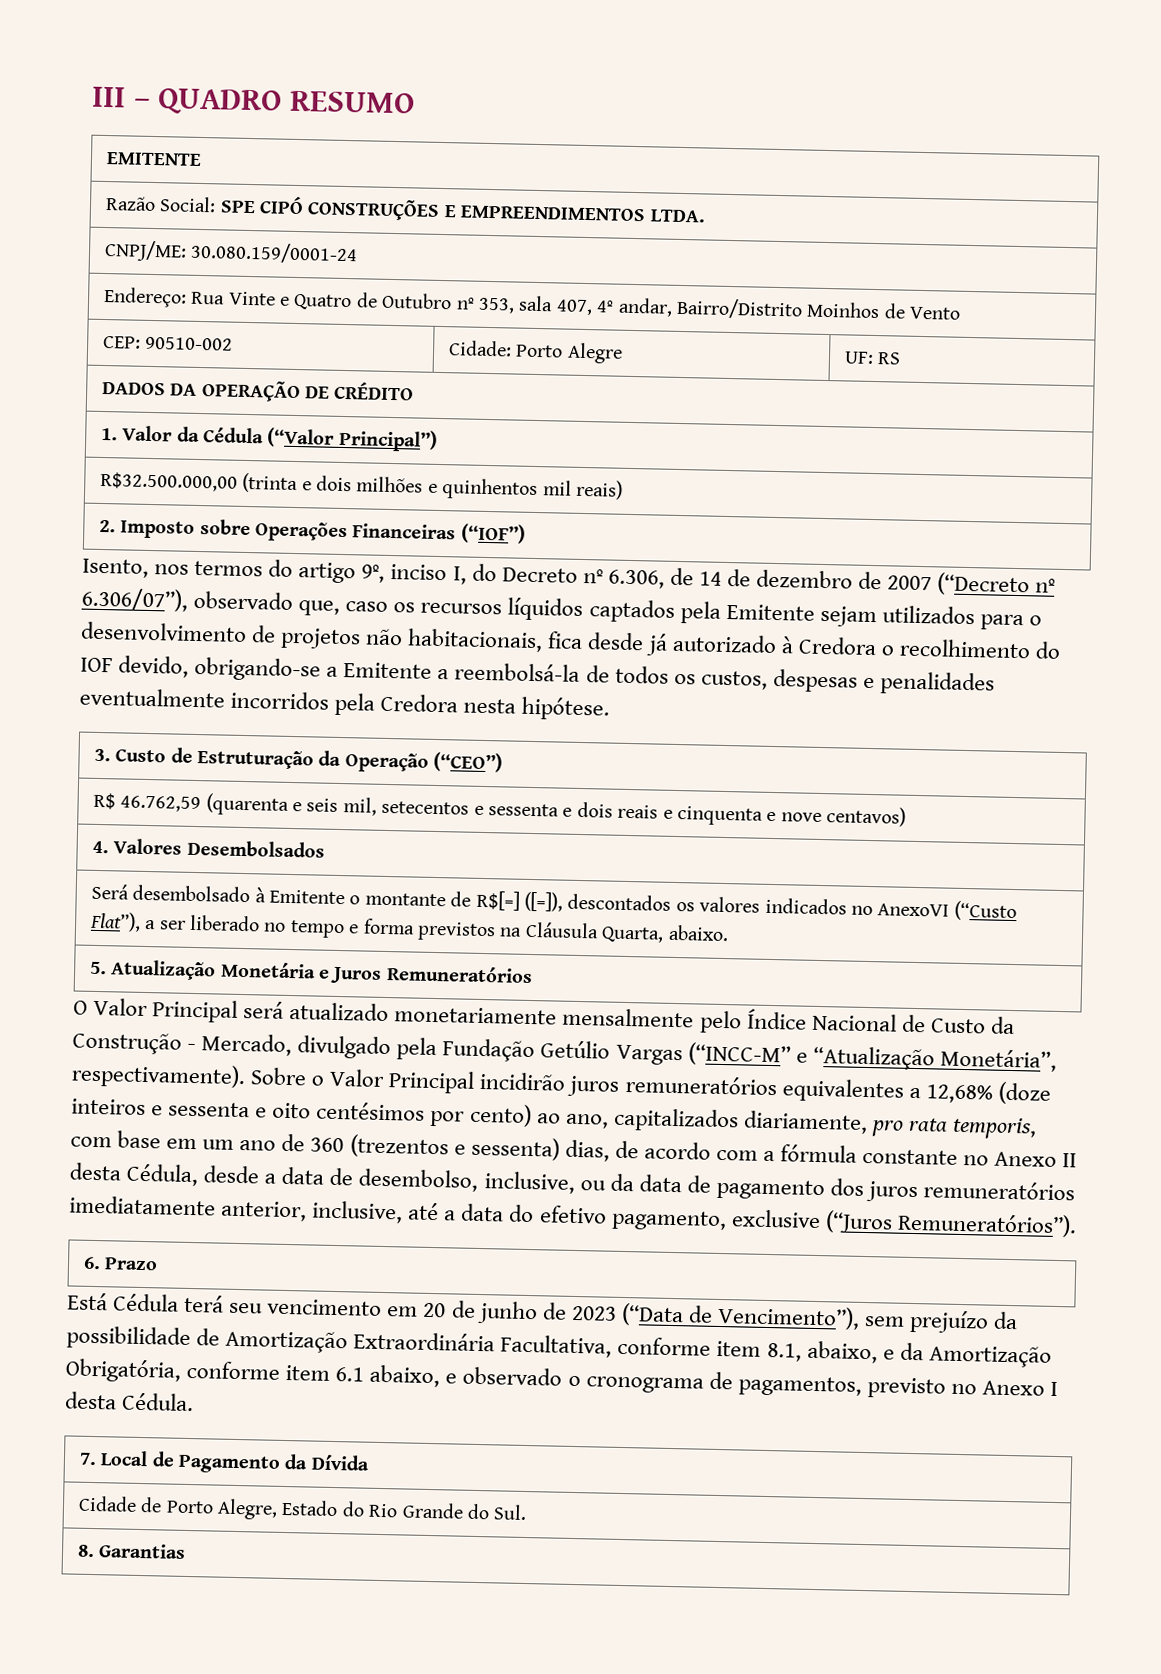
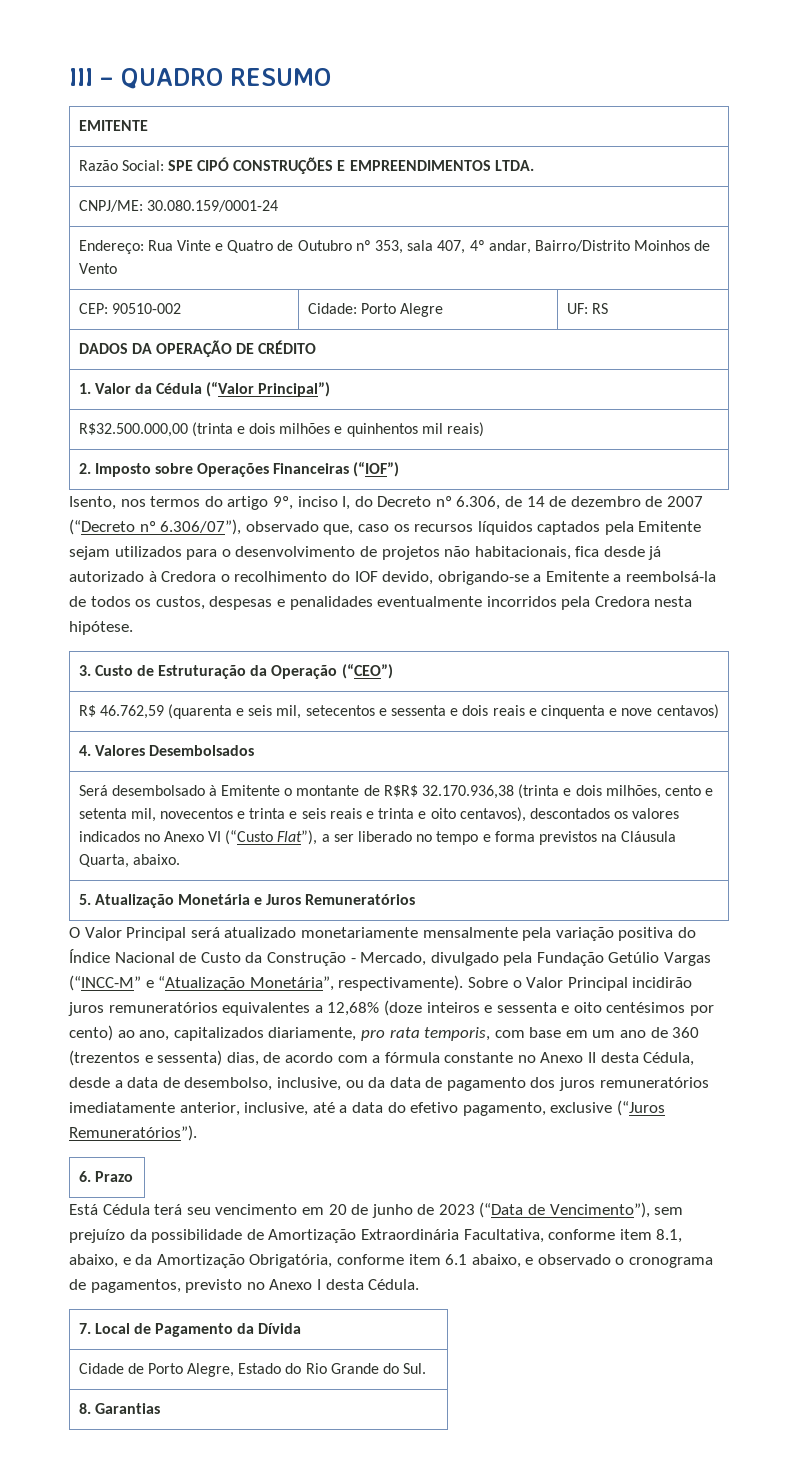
- Será desembolsado à Emitente o montante de R$[=] ([=]), descontados os valores indicados no AnexoVI (“Custo Flat”), a ser liberado no tempo e forma previstos na Cláusula Quarta, abaixo.
+ Será desembolsado à Emitente o montante de R$R$ 32.170.936,38 (trinta e dois milhões, cento e setenta mil, novecentos e trinta e seis reais e trinta e oito centavos), descontados os valores indicados no Anexo VI (“Custo Flat”), a ser liberado no tempo e forma previstos na Cláusula Quarta, abaixo.
- O Valor Principal será atualizado monetariamente mensalmente pelo Índice Nacional de Custo da Construção - Mercado, divulgado pela Fundação Getúlio Vargas (“INCC-M” e “Atualização Monetária”, respectivamente).
+ O Valor Principal será atualizado monetariamente mensalmente pela variação positiva do Índice Nacional de Custo da Construção - Mercado, divulgado pela Fundação Getúlio Vargas (“INCC-M” e “Atualização Monetária”, respectivamente).

